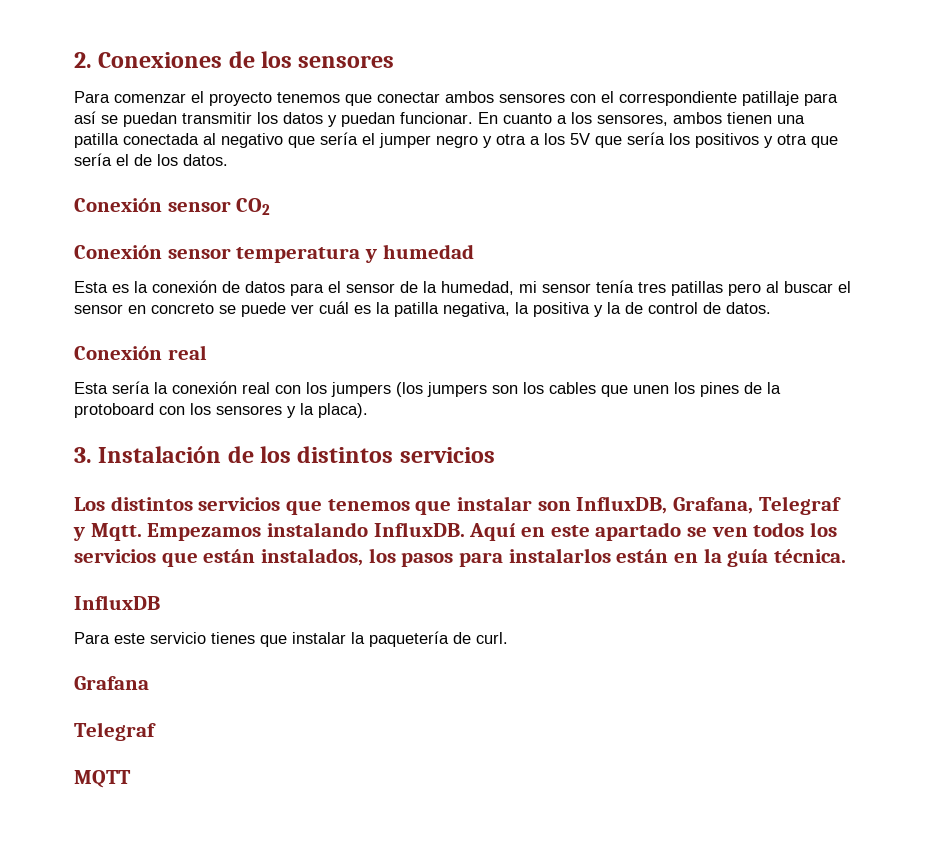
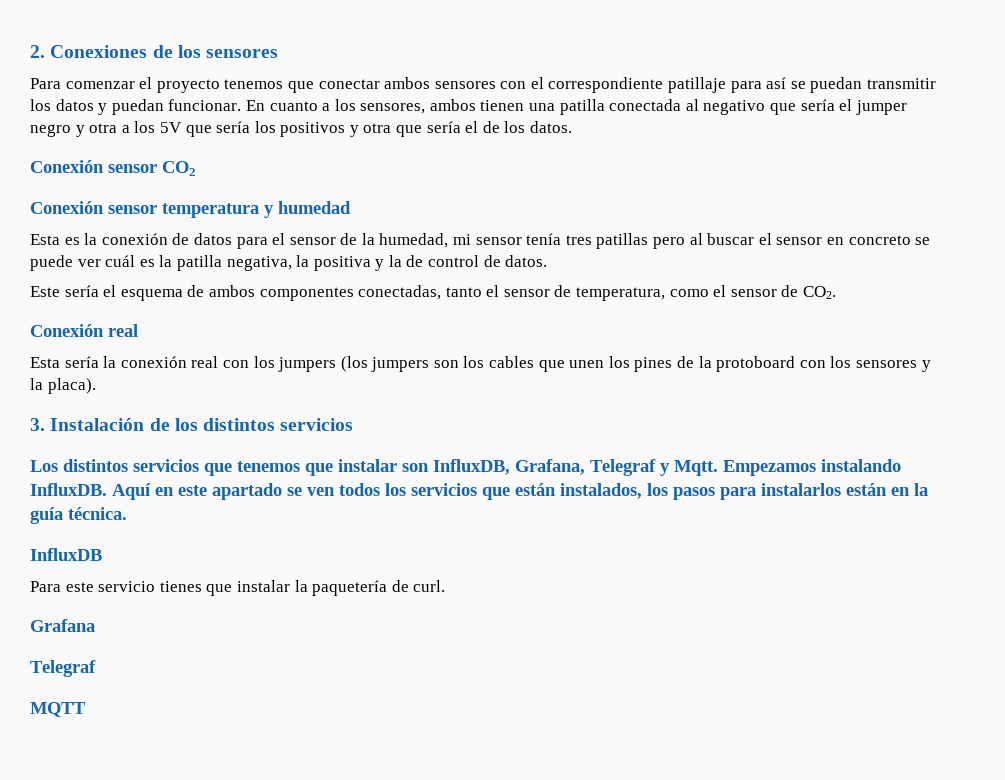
+ Este sería el esquema de ambos componentes conectadas, tanto el sensor de temperatura, como el sensor de CO2.

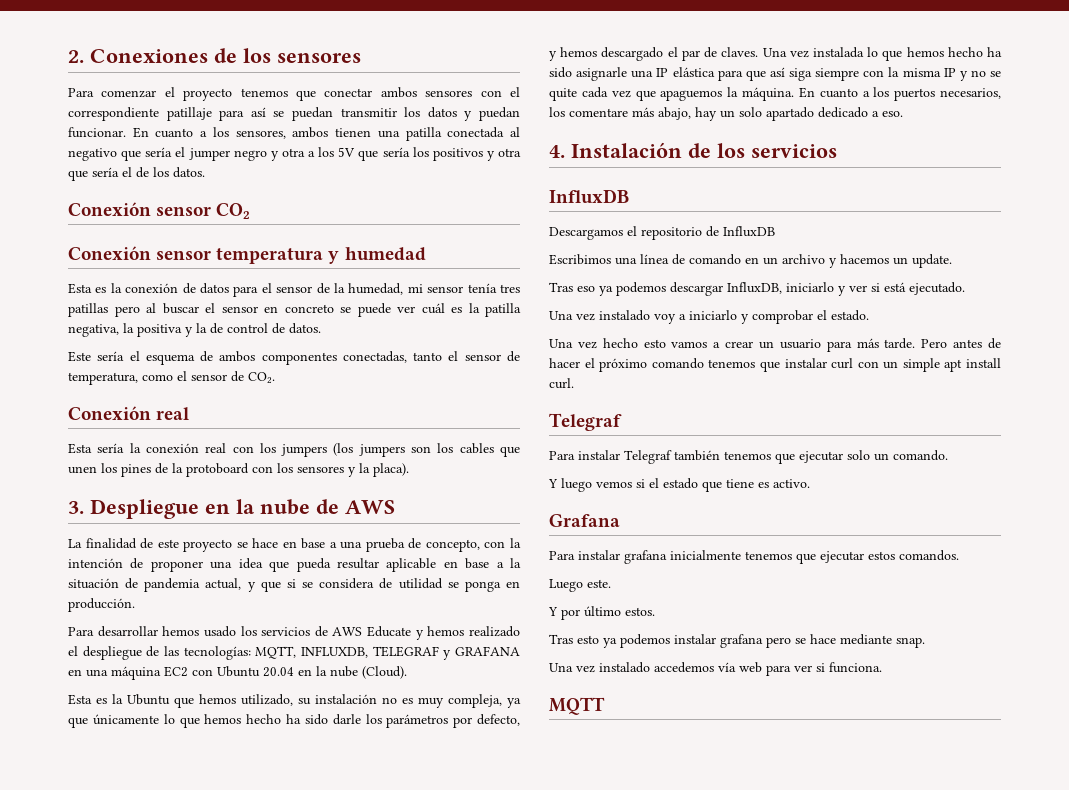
- 3. Instalación de los distintos servicios
- Los distintos servicios que tenemos que instalar son InfluxDB, Grafana, Telegraf y Mqtt. Empezamos instalando InfluxDB. Aquí en este apartado se ven todos los servicios que están instalados, los pasos para instalarlos están en la guía técnica.
+ 3. Despliegue en la nube de AWS
+ La finalidad de este proyecto se hace en base a una prueba de concepto, con la intención de proponer una idea que pueda resultar aplicable en base a la situación de pandemia actual, y que si se considera de utilidad se ponga en producción.
+ Para desarrollar hemos usado los servicios de AWS Educate y hemos realizado el despliegue de las tecnologías: MQTT, INFLUXDB, TELEGRAF y GRAFANA en una máquina EC2 con Ubuntu 20.04 en la nube (Cloud).
+ Esta es la Ubuntu que hemos utilizado, su instalación no es muy compleja, ya que únicamente lo que hemos hecho ha sido darle los parámetros por defecto, y hemos descargado el par de claves. Una vez instalada lo que hemos hecho ha sido asignarle una IP elástica para que así siga siempre con la misma IP y no se quite cada vez que apaguemos la máquina. En cuanto a los puertos necesarios, los comentare más abajo, hay un solo apartado dedicado a eso.
+ 4. Instalación de los servicios
  InfluxDB
- Para este servicio tienes que instalar la paquetería de curl.
+ Descargamos el repositorio de InfluxDB
+ Escribimos una línea de comando en un archivo y hacemos un update.
+ Tras eso ya podemos descargar InfluxDB, iniciarlo y ver si está ejecutado.
+ Una vez instalado voy a iniciarlo y comprobar el estado.
+ Una vez hecho esto vamos a crear un usuario para más tarde. Pero antes de hacer el próximo comando tenemos que instalar curl con un simple apt install curl.
+ Telegraf
+ Para instalar Telegraf también tenemos que ejecutar solo un comando.
+ Y luego vemos si el estado que tiene es activo.
  Grafana
- Telegraf
+ Para instalar grafana inicialmente tenemos que ejecutar estos comandos.
+ Luego este.
+ Y por último estos.
+ Tras esto ya podemos instalar grafana pero se hace mediante snap.
+ Una vez instalado accedemos vía web para ver si funciona.

